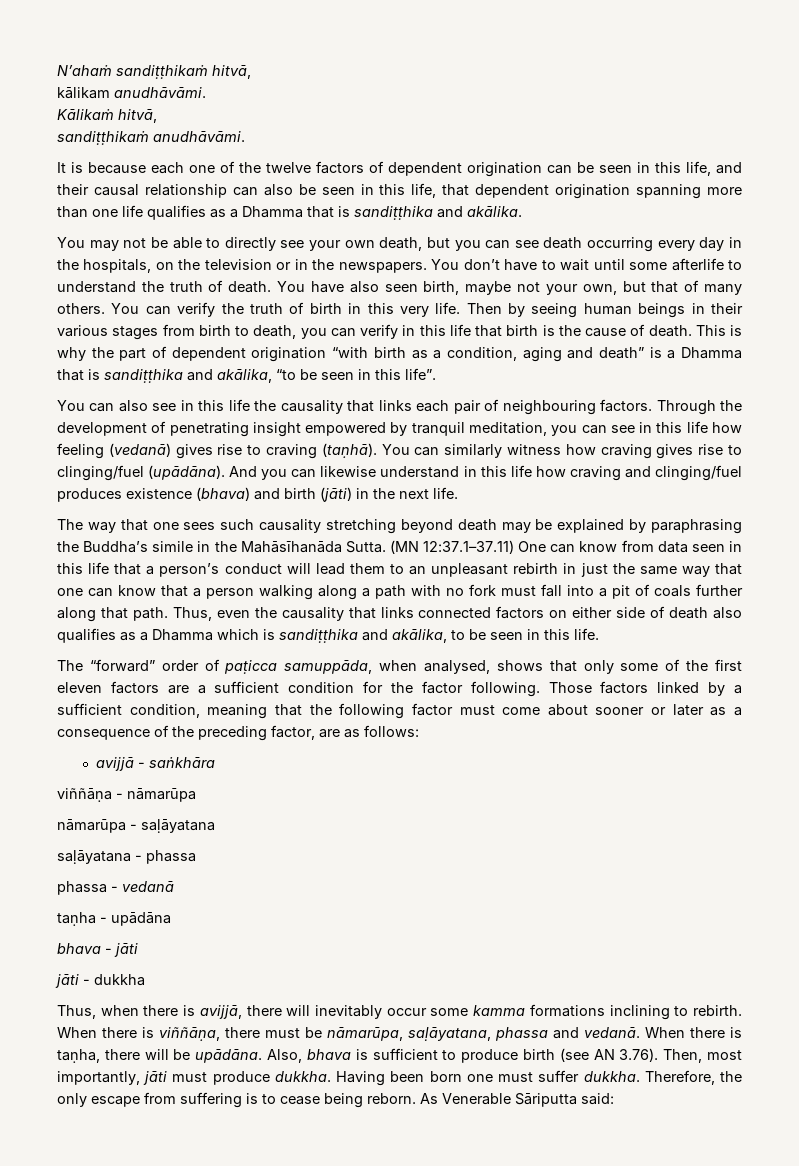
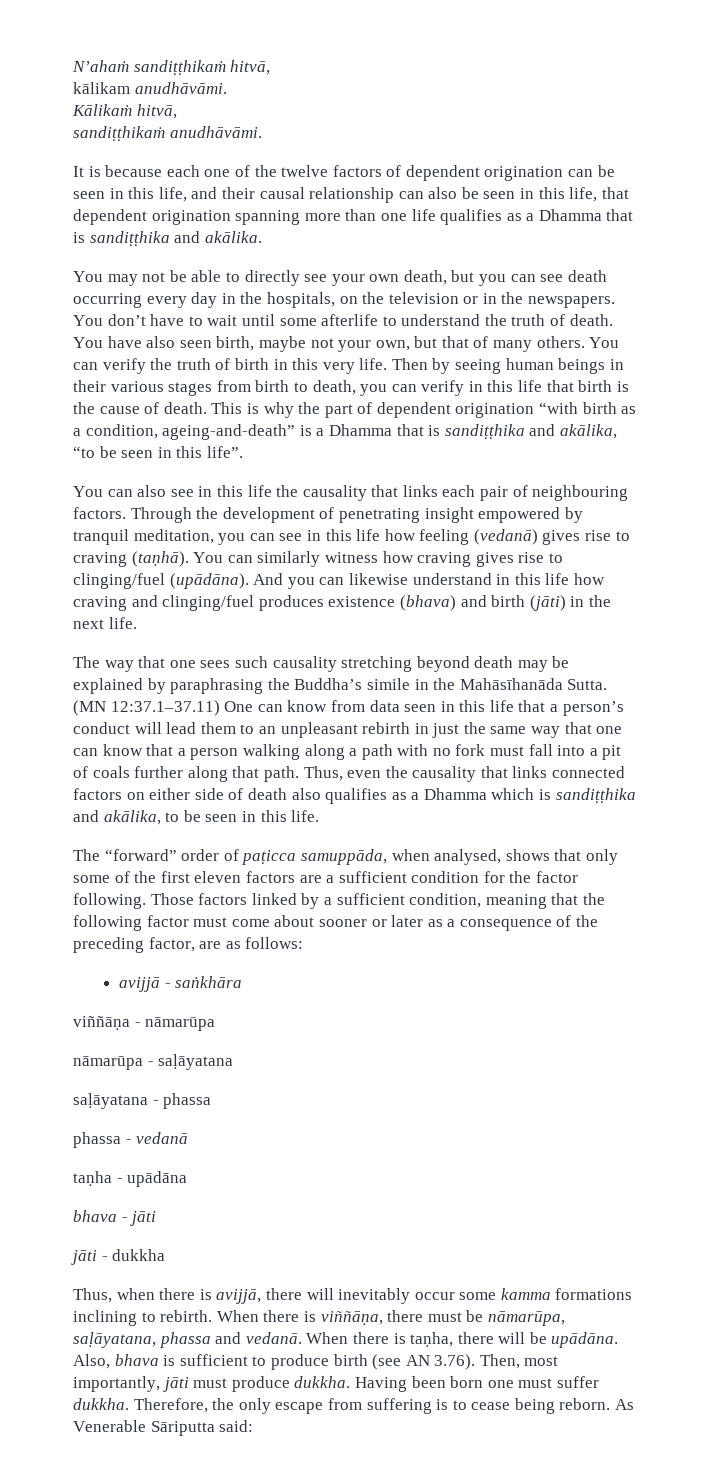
- This is why the part of dependent origination “with birth as a condition, aging and death” is a Dhamma that is sandiṭṭhika and akālika, “to be seen in this life”.
+ This is why the part of dependent origination “with birth as a condition, ageing-and-death” is a Dhamma that is sandiṭṭhika and akālika, “to be seen in this life”.

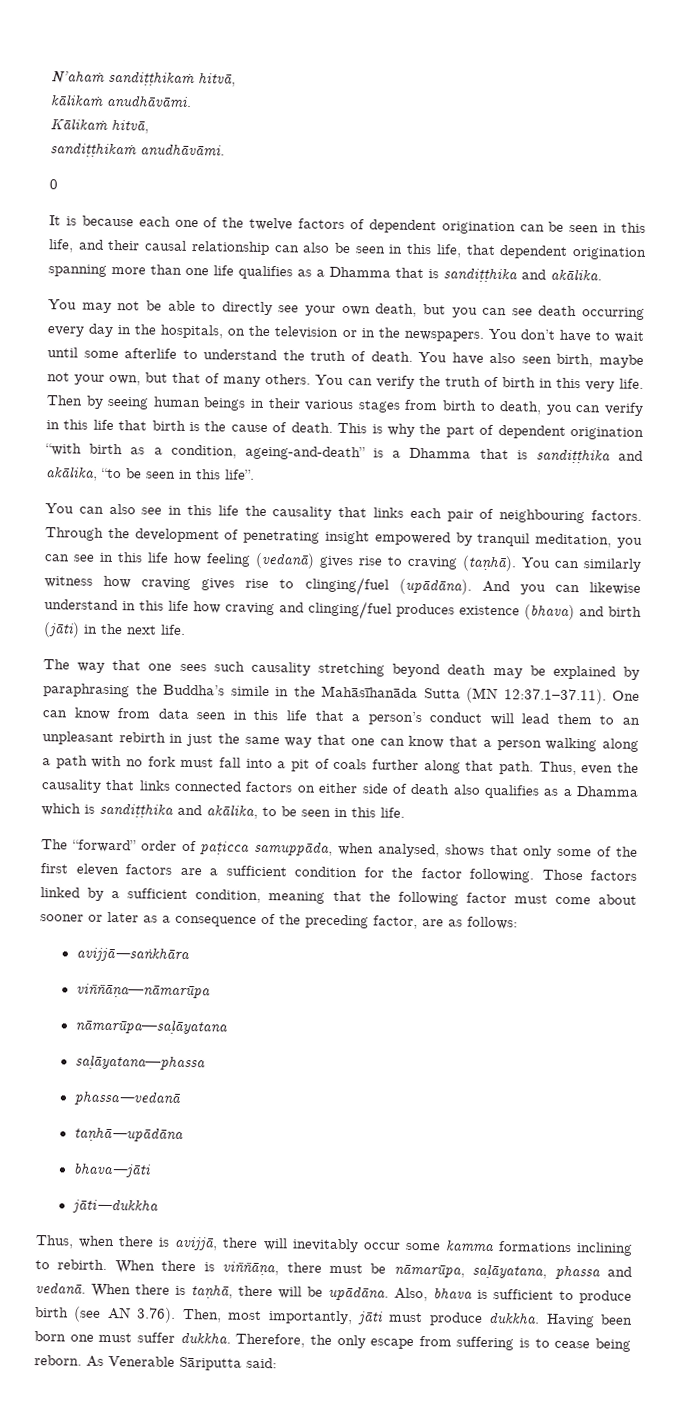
- kālikam anudhāvāmi.
+ kālikaṁ anudhāvāmi.
+ 0
- The way that one sees such causality stretching beyond death may be explained by paraphrasing the Buddha’s simile in the Mahāsīhanāda Sutta. (MN 12:37.1–37.11) One can know from data seen in this life that a person’s conduct will lead them to an unpleasant rebirth in just the same way that one can know that a person walking along a path with no fork must fall into a pit of coals further along that path.
+ The way that one sees such causality stretching beyond death may be explained by paraphrasing the Buddha’s simile in the Mahāsīhanāda Sutta (MN 12:37.1–37.11). One can know from data seen in this life that a person’s conduct will lead them to an unpleasant rebirth in just the same way that one can know that a person walking along a path with no fork must fall into a pit of coals further along that path.
- avijjā - saṅkhāra
- viññāṇa - nāmarūpa
- nāmarūpa - saḷāyatana
- saḷāyatana - phassa
- phassa - vedanā
- taṇha - upādāna
- bhava - jāti
- jāti - dukkha
+ avijjā—saṅkhāra
+ viññāṇa—nāmarūpa
+ nāmarūpa—saḷāyatana
+ saḷāyatana—phassa
+ phassa—vedanā
+ taṇhā—upādāna
+ bhava—jāti
+ jāti—dukkha
- When there is taṇha, there will be upādāna.
+ When there is taṇhā, there will be upādāna.

